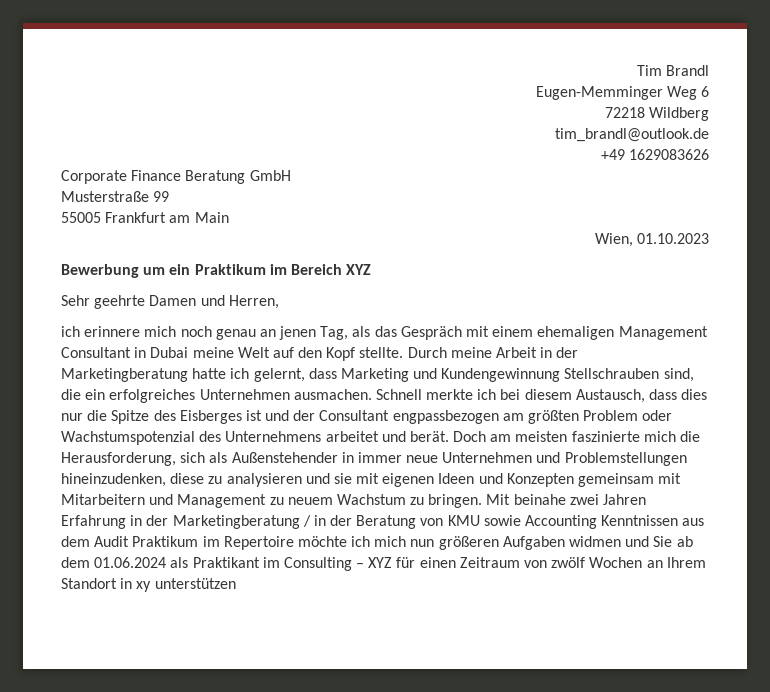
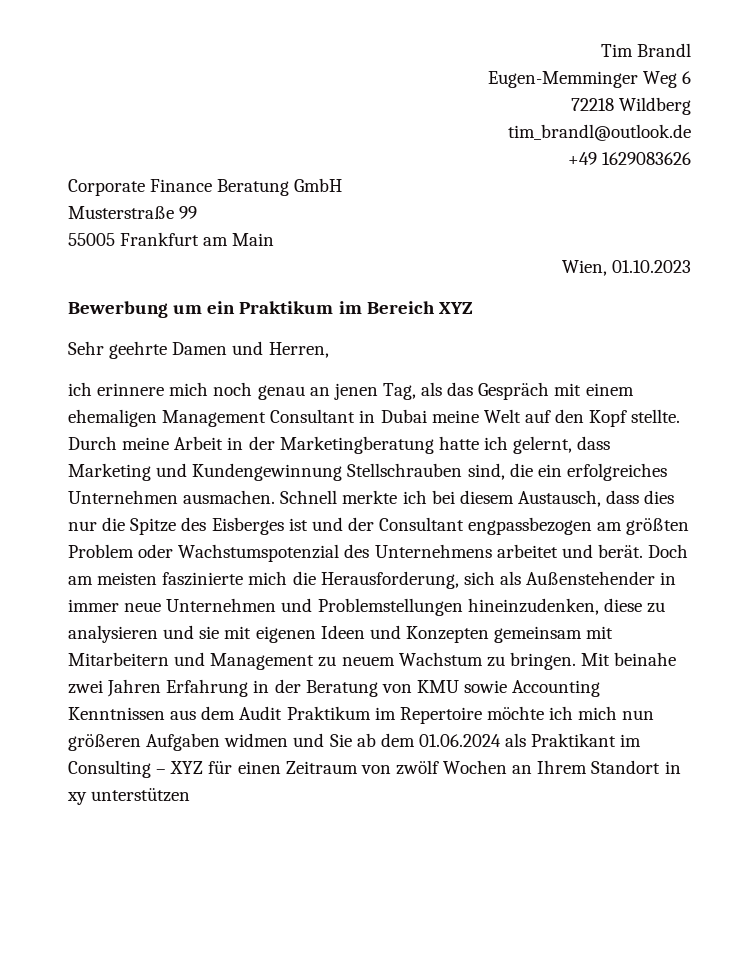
- Mit beinahe zwei Jahren Erfahrung in der Marketingberatung / in der Beratung von KMU sowie Accounting Kenntnissen aus dem Audit Praktikum im Repertoire möchte ich mich nun größeren Aufgaben widmen und Sie ab dem 01.06.2024 als Praktikant im Consulting – XYZ für einen Zeitraum von zwölf Wochen an Ihrem Standort in xy unterstützen
+ Mit beinahe zwei Jahren Erfahrung in der Beratung von KMU sowie Accounting Kenntnissen aus dem Audit Praktikum im Repertoire möchte ich mich nun größeren Aufgaben widmen und Sie ab dem 01.06.2024 als Praktikant im Consulting – XYZ für einen Zeitraum von zwölf Wochen an Ihrem Standort in xy unterstützen

